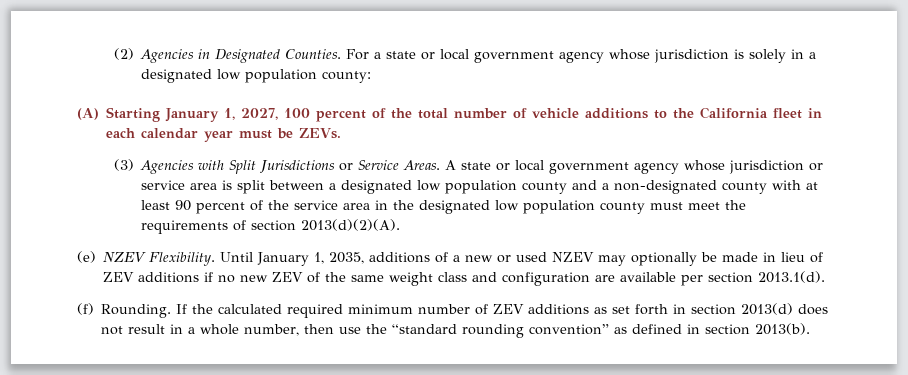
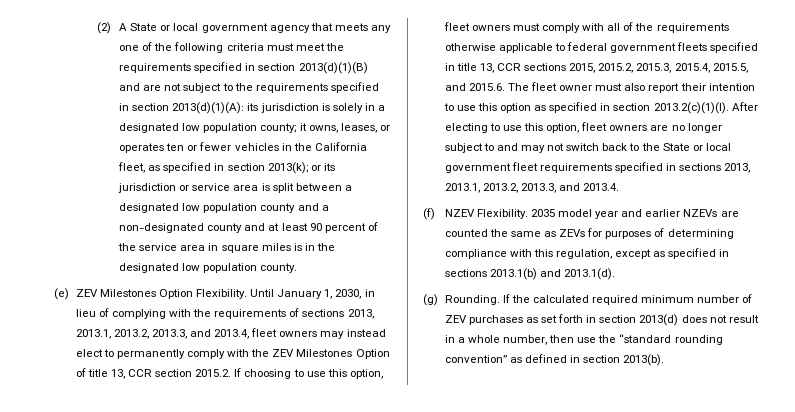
- (2) Agencies in Designated Counties. For a state or local government agency whose jurisdiction is solely in a designated low population county:
- (A) Starting January 1, 2027, 100 percent of the total number of vehicle additions to the California fleet in each calendar year must be ZEVs.
- (3) Agencies with Split Jurisdictions or Service Areas. A state or local government agency whose jurisdiction or service area is split between a designated low population county and a non-designated county with at least 90 percent of the service area in the designated low population county must meet the requirements of section 2013(d)(2)(A).
- (e) NZEV Flexibility. Until January 1, 2035, additions of a new or used NZEV may optionally be made in lieu of ZEV additions if no new ZEV of the same weight class and configuration are available per section 2013.1(d).
+ (2) A State or local government agency that meets any one of the following criteria must meet the requirements specified in section 2013(d)(1)(B) and are not subject to the requirements specified in section 2013(d)(1)(A): its jurisdiction is solely in a designated low population county; it owns, leases, or operates ten or fewer vehicles in the California fleet, as specified in section 2013(k); or its jurisdiction or service area is split between a designated low population county and a non-designated county and at least 90 percent of the service area in square miles is in the designated low population county.
+ (e) ZEV Milestones Option Flexibility. Until January 1, 2030, in lieu of complying with the requirements of sections 2013, 2013.1, 2013.2, 2013.3, and 2013.4, fleet owners may instead elect to permanently comply with the ZEV Milestones Option of title 13, CCR section 2015.2. If choosing to use this option, fleet owners must comply with all of the requirements otherwise applicable to federal government fleets specified in title 13, CCR sections 2015, 2015.2, 2015.3, 2015.4, 2015.5, and 2015.6. The fleet owner must also report their intention to use this option as specified in section 2013.2(c)(1)(I). After electing to use this option, fleet owners are no longer subject to and may not switch back to the State or local government fleet requirements specified in sections 2013, 2013.1, 2013.2, 2013.3, and 2013.4.
+ (f) NZEV Flexibility. 2035 model year and earlier NZEVs are counted the same as ZEVs for purposes of determining compliance with this regulation, except as specified in sections 2013.1(b) and 2013.1(d).
- (f) Rounding.
+ (g) Rounding.
- If the calculated required minimum number of ZEV additions as set forth in section 2013(d) does not result in a whole number, then use the “standard rounding convention” as defined in section 2013(b).
+ If the calculated required minimum number of ZEV purchases as set forth in section 2013(d) does not result in a whole number, then use the “standard rounding convention” as defined in section 2013(b).

